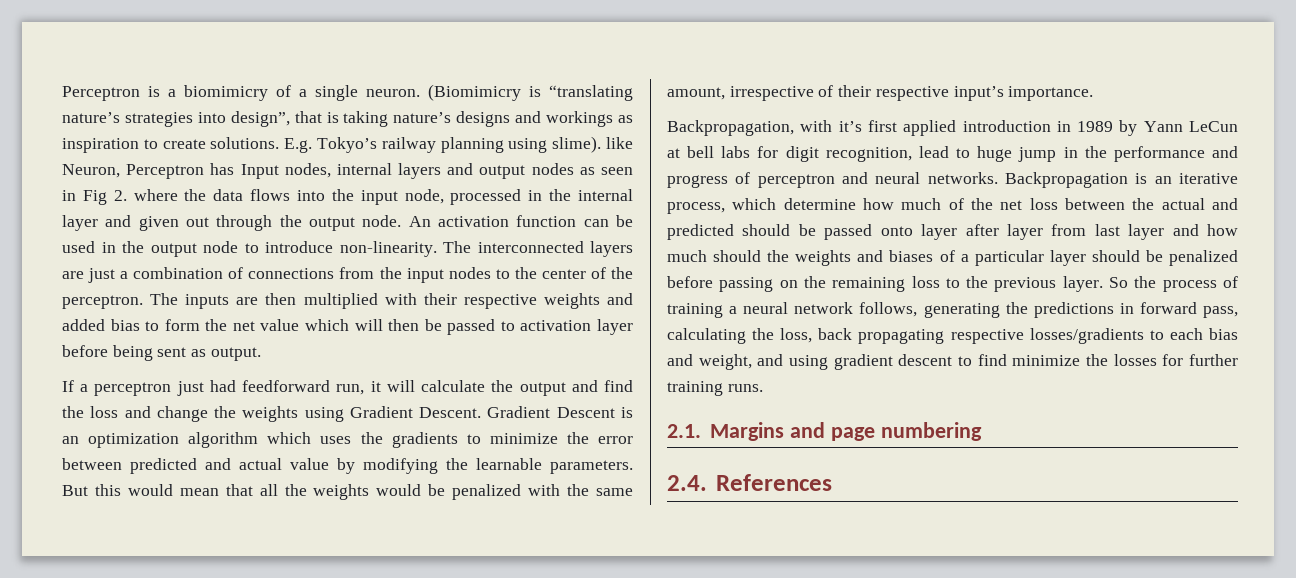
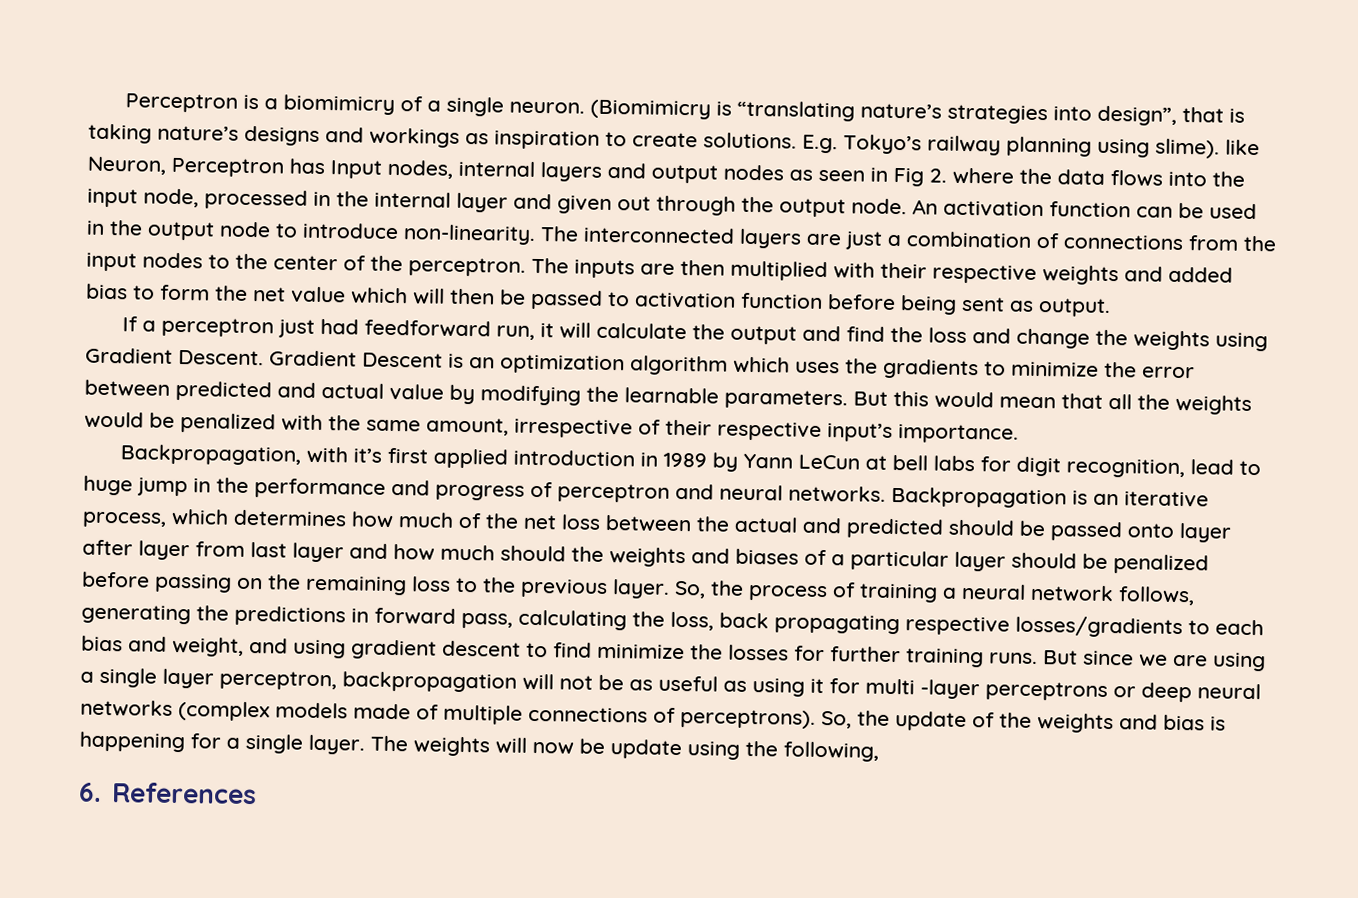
- The inputs are then multiplied with their respective weights and added bias to form the net value which will then be passed to activation layer before being sent as output.
+ The inputs are then multiplied with their respective weights and added bias to form the net value which will then be passed to activation function before being sent as output.
- Backpropagation is an iterative process, which determine how much of the net loss between the actual and predicted should be passed onto layer after layer from last layer and how much should the weights and biases of a particular layer should be penalized before passing on the remaining loss to the previous layer.
+ Backpropagation is an iterative process, which determines how much of the net loss between the actual and predicted should be passed onto layer after layer from last layer and how much should the weights and biases of a particular layer should be penalized before passing on the remaining loss to the previous layer.
- So the process of training a neural network follows, generating the predictions in forward pass, calculating the loss, back propagating respective losses/gradients to each bias and weight, and using gradient descent to find minimize the losses for further training runs.
- 2.1. Margins and page numbering
- 2.4. References
+ So, the process of training a neural network follows, generating the predictions in forward pass, calculating the loss, back propagating respective losses/gradients to each bias and weight, and using gradient descent to find minimize the losses for further training runs. But since we are using a single layer perceptron, backpropagation will not be as useful as using it for multi -layer perceptrons or deep neural networks (complex models made of multiple connections of perceptrons). So, the update of the weights and bias is happening for a single layer. The weights will now be update using the following,
+ 6. References

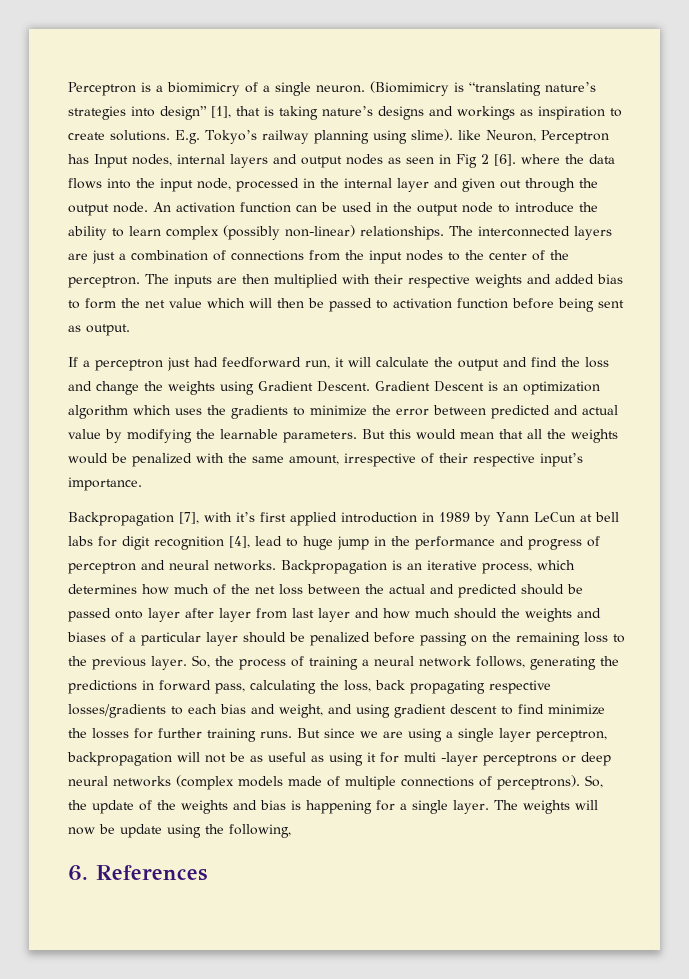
- (Biomimicry is “translating nature’s strategies into design”, that is taking nature’s designs and workings as inspiration to create solutions.
+ (Biomimicry is “translating nature’s strategies into design” [1], that is taking nature’s designs and workings as inspiration to create solutions.
- E.g. Tokyo’s railway planning using slime). like Neuron, Perceptron has Input nodes, internal layers and output nodes as seen in Fig 2. where the data flows into the input node, processed in the internal layer and given out through the output node.
+ E.g. Tokyo’s railway planning using slime). like Neuron, Perceptron has Input nodes, internal layers and output nodes as seen in Fig 2 [6]. where the data flows into the input node, processed in the internal layer and given out through the output node.
- An activation function can be used in the output node to introduce non-linearity.
+ An activation function can be used in the output node to introduce the ability to learn complex (possibly non-linear) relationships.
- Backpropagation, with it’s first applied introduction in 1989 by Yann LeCun at bell labs for digit recognition, lead to huge jump in the performance and progress of perceptron and neural networks.
+ Backpropagation [7], with it’s first applied introduction in 1989 by Yann LeCun at bell labs for digit recognition [4], lead to huge jump in the performance and progress of perceptron and neural networks.

